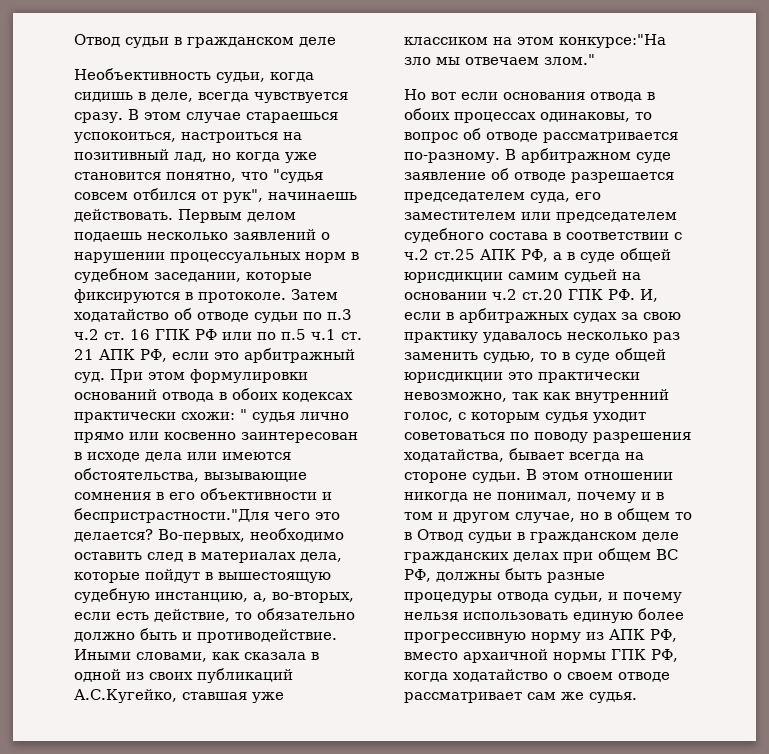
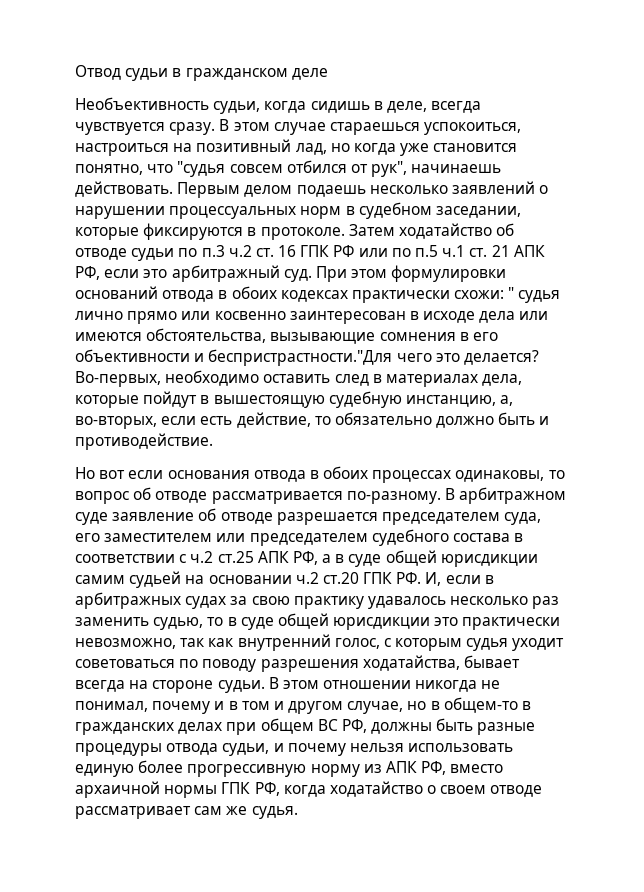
- Иными словами, как сказала в одной из своих публикаций А.С.Кугейко, ставшая уже классиком на этом конкурсе:"На зло мы отвечаем злом."
- В этом отношении никогда не понимал, почему и в том и другом случае, но в общем то в Отвод судьи в гражданском деле гражданских делах при общем ВС РФ, должны быть разные процедуры отвода судьи, и почему нельзя использовать единую более прогрессивную норму из АПК РФ, вместо архаичной нормы ГПК РФ, когда ходатайство о своем отводе рассматривает сам же судья.
+ В этом отношении никогда не понимал, почему и в том и другом случае, но в общем-то в гражданских делах при общем ВС РФ, должны быть разные процедуры отвода судьи, и почему нельзя использовать единую более прогрессивную норму из АПК РФ, вместо архаичной нормы ГПК РФ, когда ходатайство о своем отводе рассматривает сам же судья.

